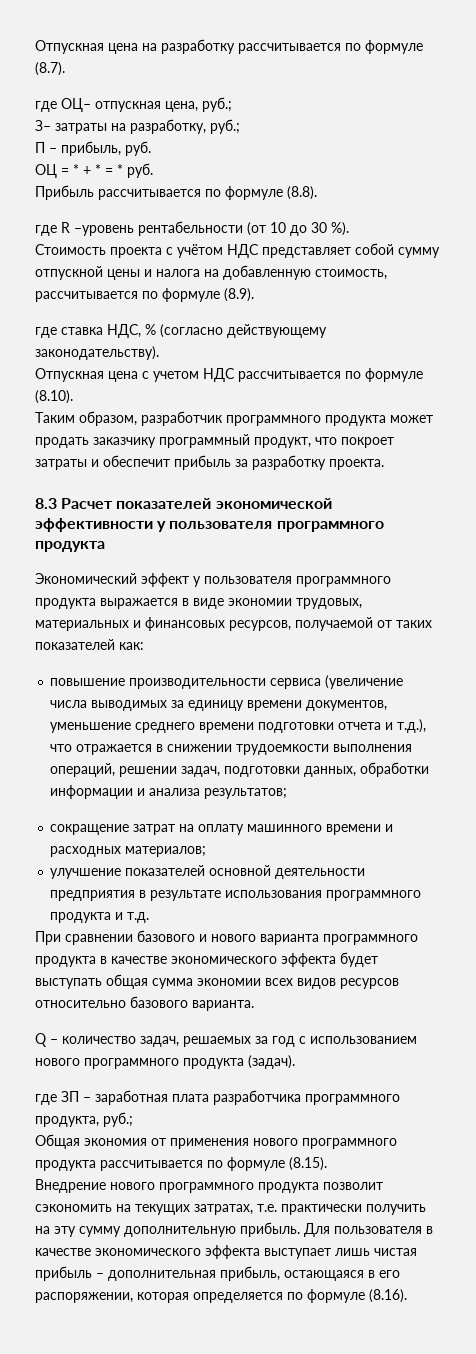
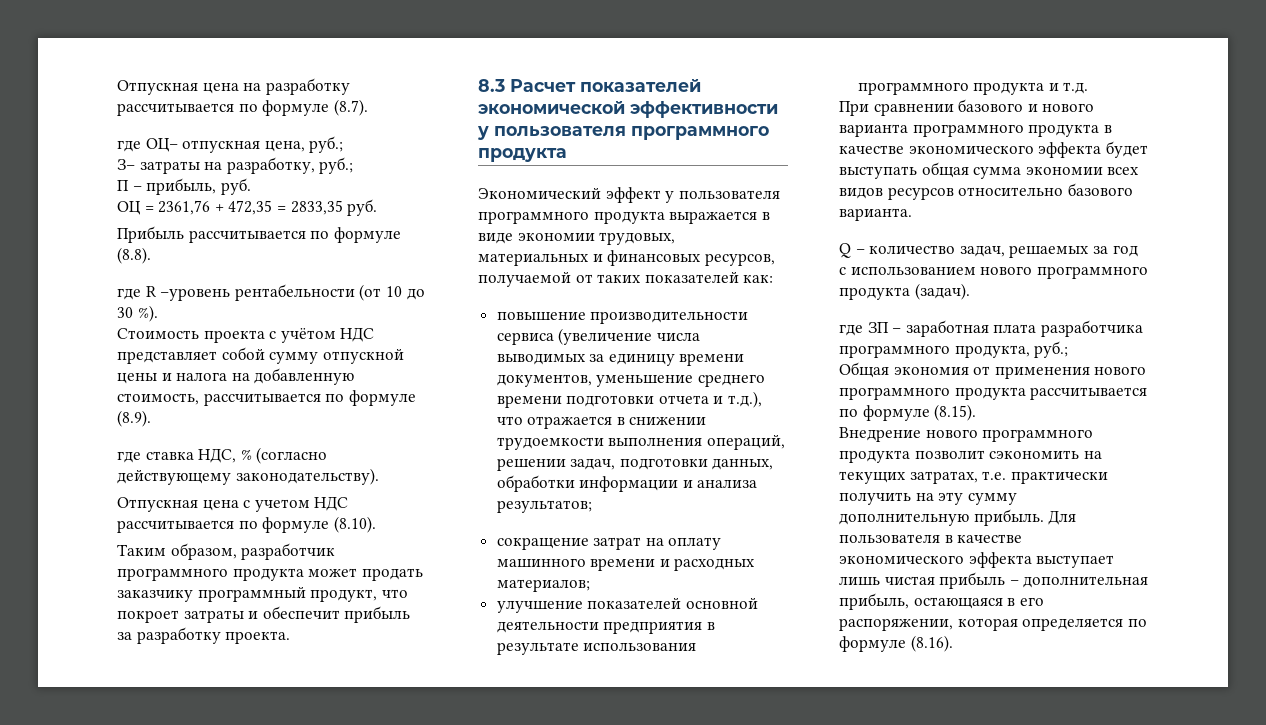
- ОЦ = * + * = * руб.
+ ОЦ = 2361,76 + 472,35 = 2833,35 руб.

